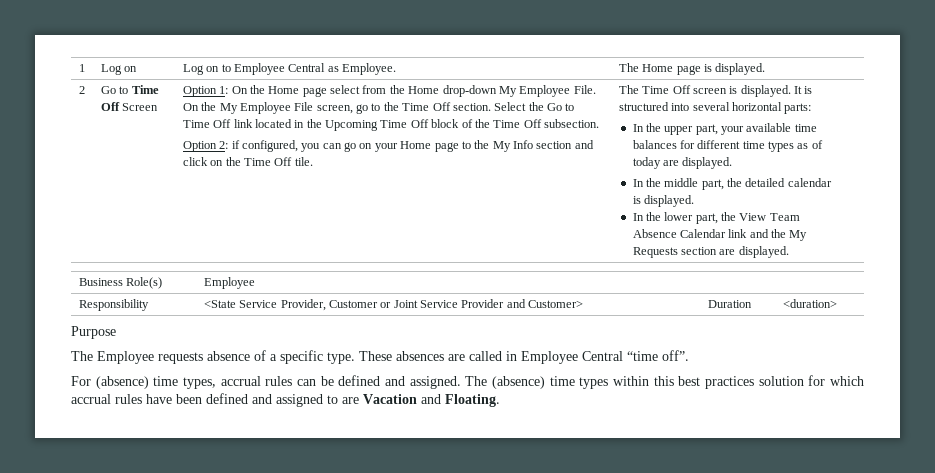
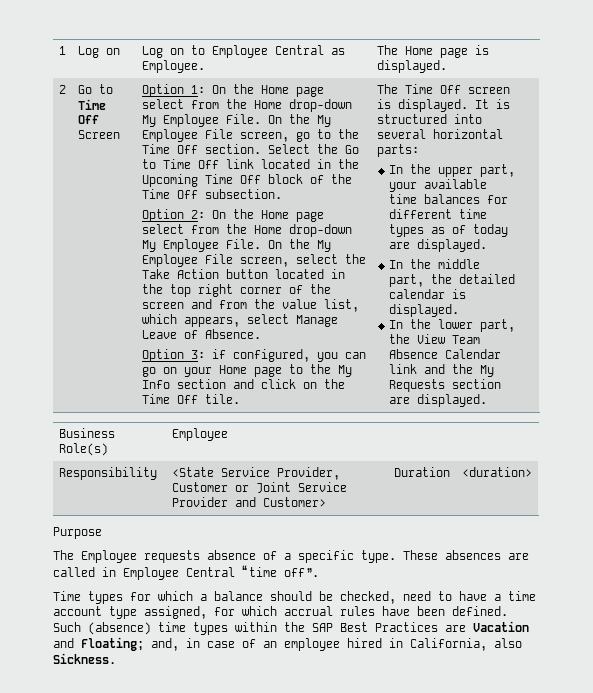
- Option 2: if configured, you can go on your Home page to the My Info section and click on the Time Off tile.
+ Option 2: On the Home page select from the Home drop-down My Employee File. On the My Employee File screen, select the Take Action button located in the top right corner of the screen and from the value list, which appears, select Manage Leave of Absence.
+ Option 3: if configured, you can go on your Home page to the My Info section and click on the Time Off tile.
- For (absence) time types, accrual rules can be defined and assigned. The (absence) time types within this best practices solution for which accrual rules have been defined and assigned to are Vacation and Floating.
+ Time types for which a balance should be checked, need to have a time account type assigned, for which accrual rules have been defined. Such (absence) time types within the SAP Best Practices are Vacation and Floating; and, in case of an employee hired in California, also Sickness.

